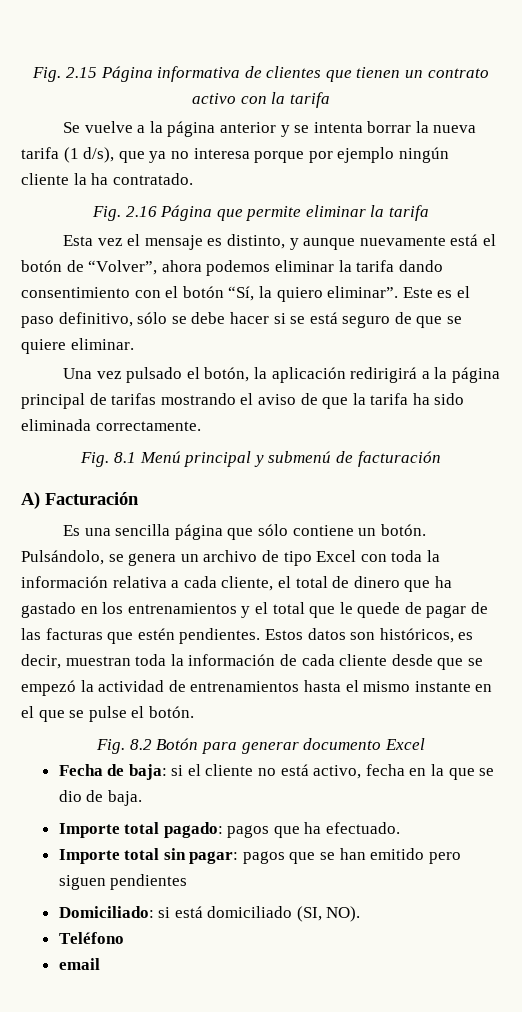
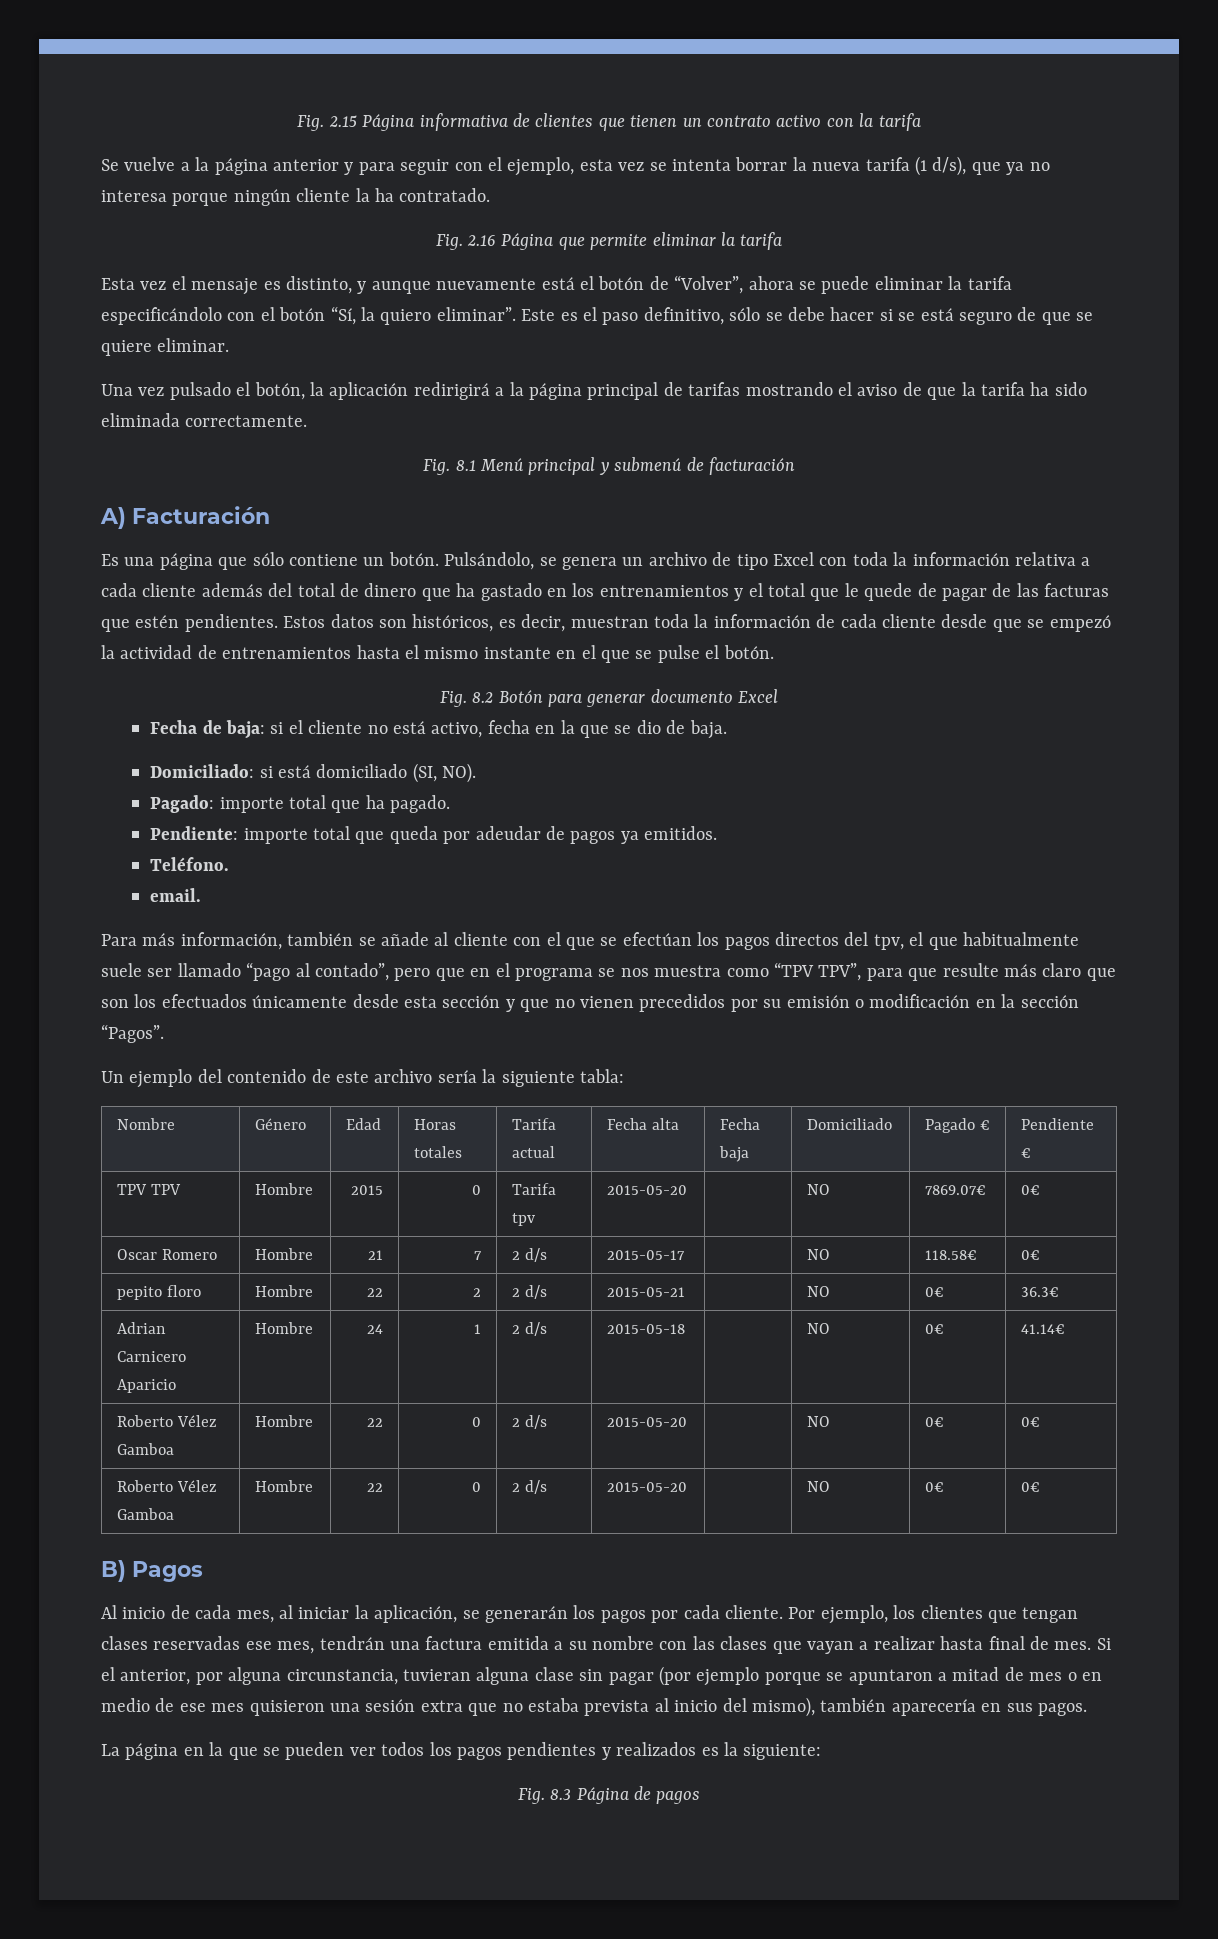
- Se vuelve a la página anterior y se intenta borrar la nueva tarifa (1 d/s), que ya no interesa porque por ejemplo ningún cliente la ha contratado.
+ Se vuelve a la página anterior y para seguir con el ejemplo, esta vez se intenta borrar la nueva tarifa (1 d/s), que ya no interesa porque ningún cliente la ha contratado.
- Esta vez el mensaje es distinto, y aunque nuevamente está el botón de “Volver”, ahora podemos eliminar la tarifa dando consentimiento con el botón “Sí, la quiero eliminar”.
+ Esta vez el mensaje es distinto, y aunque nuevamente está el botón de “Volver”, ahora se puede eliminar la tarifa especificándolo con el botón “Sí, la quiero eliminar”.
- Es una sencilla página que sólo contiene un botón.
+ Es una página que sólo contiene un botón.
- Pulsándolo, se genera un archivo de tipo Excel con toda la información relativa a cada cliente, el total de dinero que ha gastado en los entrenamientos y el total que le quede de pagar de las facturas que estén pendientes.
+ Pulsándolo, se genera un archivo de tipo Excel con toda la información relativa a cada cliente además del total de dinero que ha gastado en los entrenamientos y el total que le quede de pagar de las facturas que estén pendientes.
- Importe total pagado: pagos que ha efectuado.
- Importe total sin pagar: pagos que se han emitido pero siguen pendientes
- Teléfono
- email
+ Pagado: importe total que ha pagado.
+ Pendiente: importe total que queda por adeudar de pagos ya emitidos.
+ Teléfono.
+ email.
+ Para más información, también se añade al cliente con el que se efectúan los pagos directos del tpv, el que habitualmente suele ser llamado “pago al contado”, pero que en el programa se nos muestra como “TPV TPV”, para que resulte más claro que son los efectuados únicamente desde esta sección y que no vienen precedidos por su emisión o modificación en la sección “Pagos”.
+ Un ejemplo del contenido de este archivo sería la siguiente tabla:
+ Nombre | Género | Edad | Horas totales | Tarifa actual | Fecha alta | Fecha baja | Domiciliado | Pagado € | Pendiente €
+ TPV TPV | Hombre | 2015 | 0 | Tarifa tpv | 2015-05-20 | | NO | 7869.07€ | 0€
+ Oscar Romero | Hombre | 21 | 7 | 2 d/s | 2015-05-17 | | NO | 118.58€ | 0€
+ pepito floro | Hombre | 22 | 2 | 2 d/s | 2015-05-21 | | NO | 0€ | 36.3€
+ Adrian Carnicero Aparicio | Hombre | 24 | 1 | 2 d/s | 2015-05-18 | | NO | 0€ | 41.14€
+ Roberto Vélez Gamboa | Hombre | 22 | 0 | 2 d/s | 2015-05-20 | | NO | 0€ | 0€
+ Roberto Vélez Gamboa | Hombre | 22 | 0 | 2 d/s | 2015-05-20 | | NO | 0€ | 0€
+ B) Pagos
+ Al inicio de cada mes, al iniciar la aplicación, se generarán los pagos por cada cliente. Por ejemplo, los clientes que tengan clases reservadas ese mes, tendrán una factura emitida a su nombre con las clases que vayan a realizar hasta final de mes. Si el anterior, por alguna circunstancia, tuvieran alguna clase sin pagar (por ejemplo porque se apuntaron a mitad de mes o en medio de ese mes quisieron una sesión extra que no estaba prevista al inicio del mismo), también aparecería en sus pagos.
+ La página en la que se pueden ver todos los pagos pendientes y realizados es la siguiente:
+ Fig. 8.3 Página de pagos

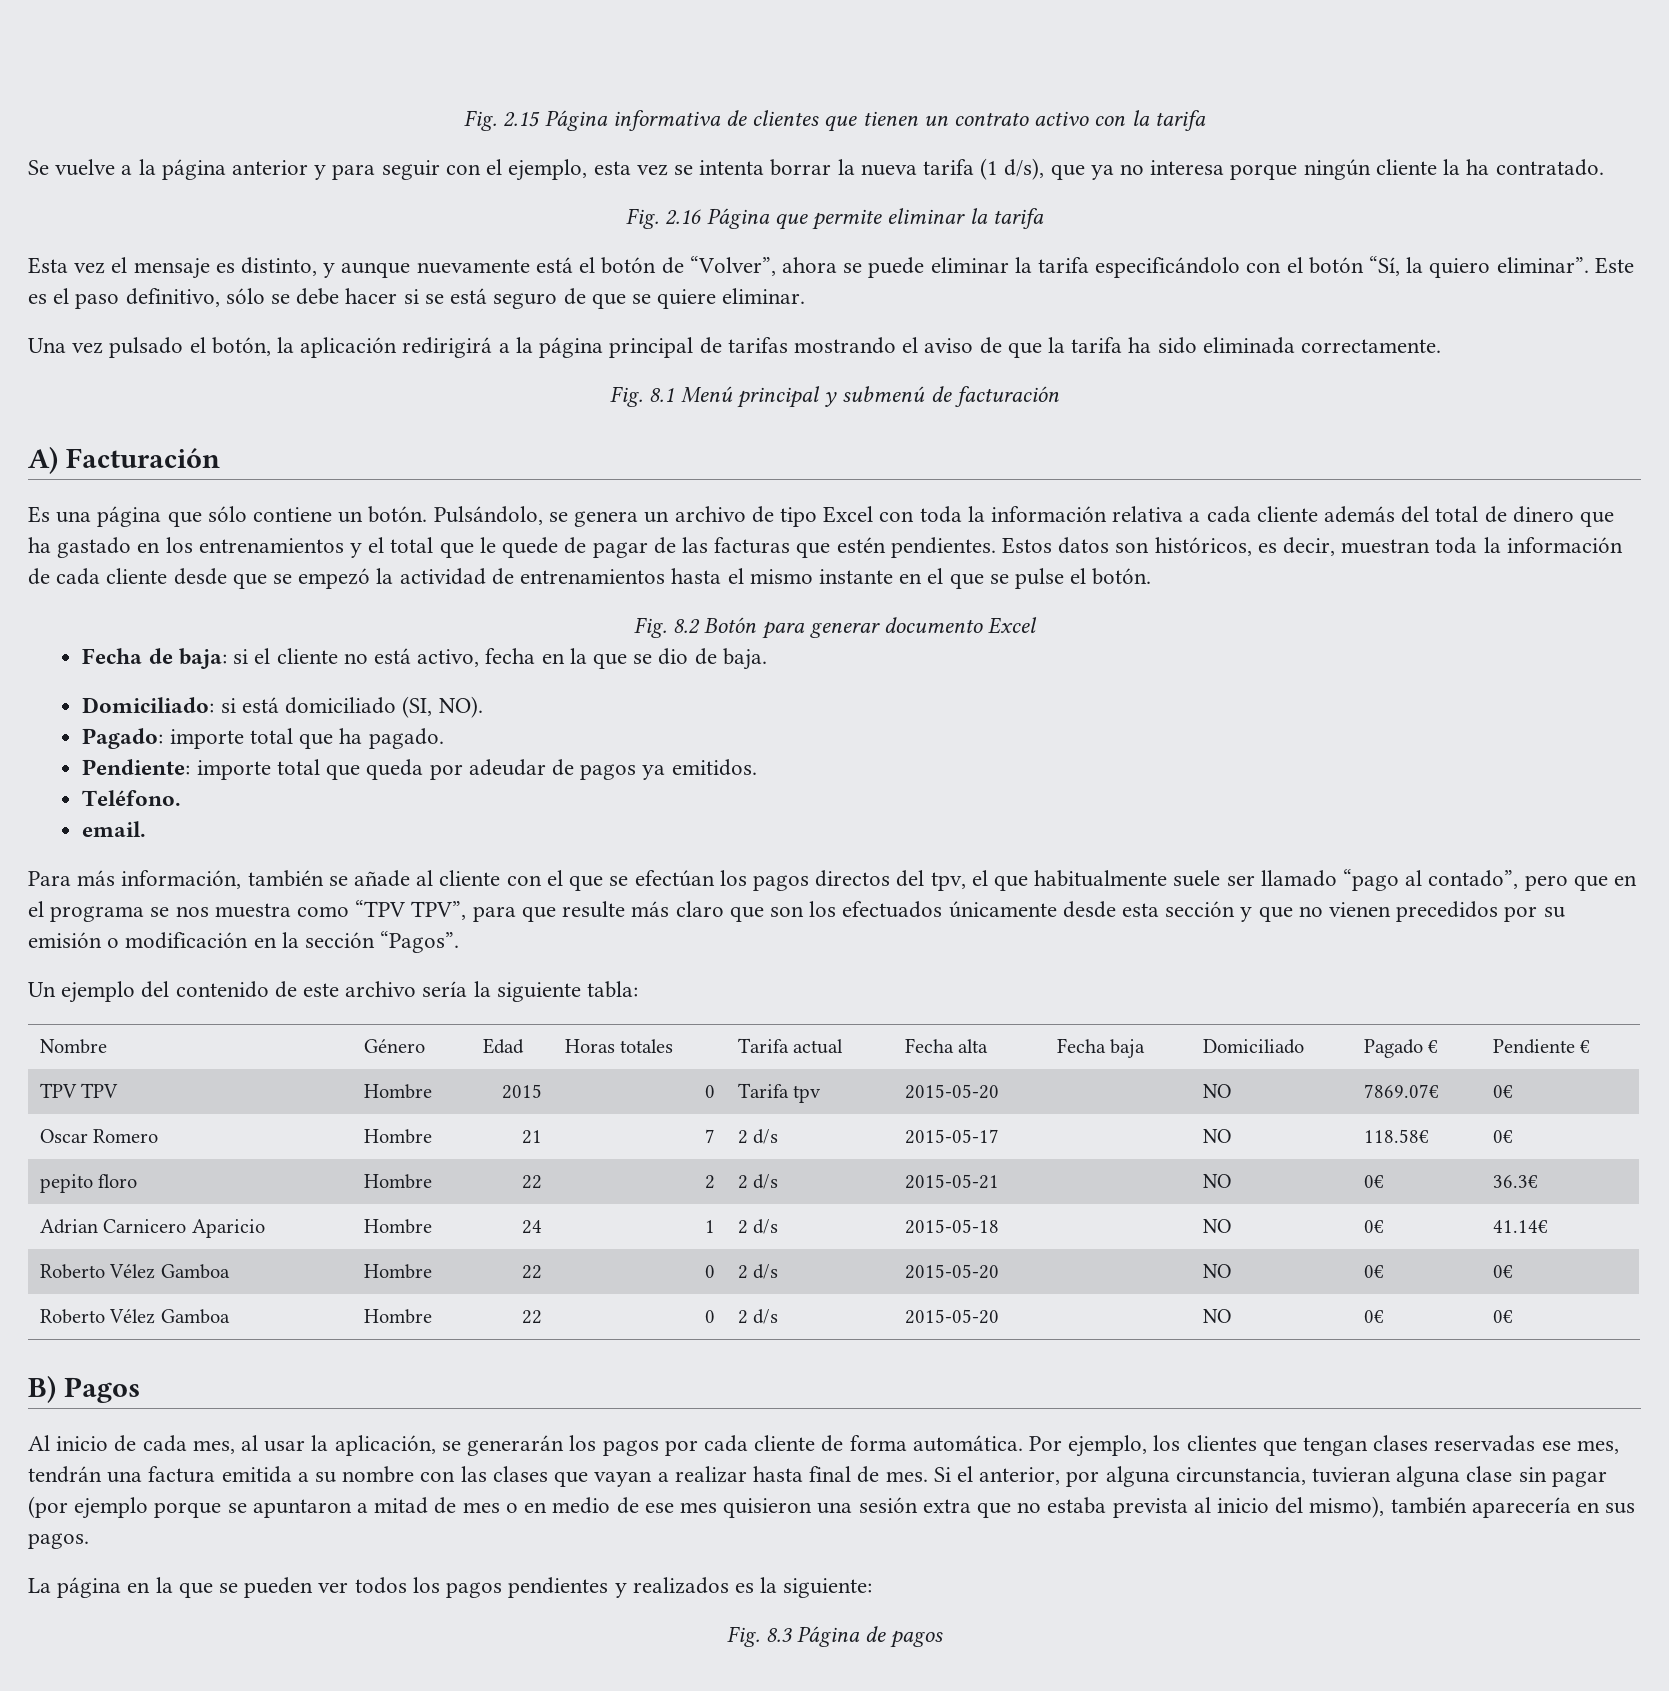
- Al inicio de cada mes, al iniciar la aplicación, se generarán los pagos por cada cliente.
+ Al inicio de cada mes, al usar la aplicación, se generarán los pagos por cada cliente de forma automática.

